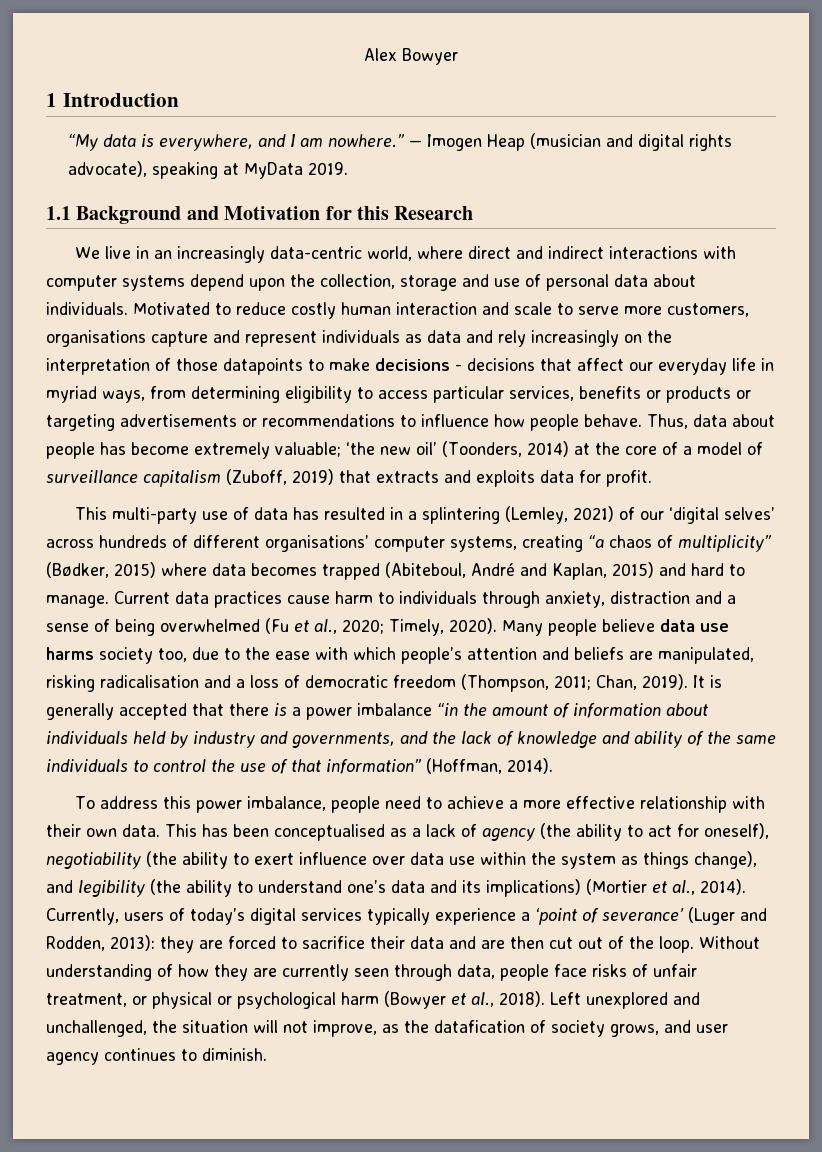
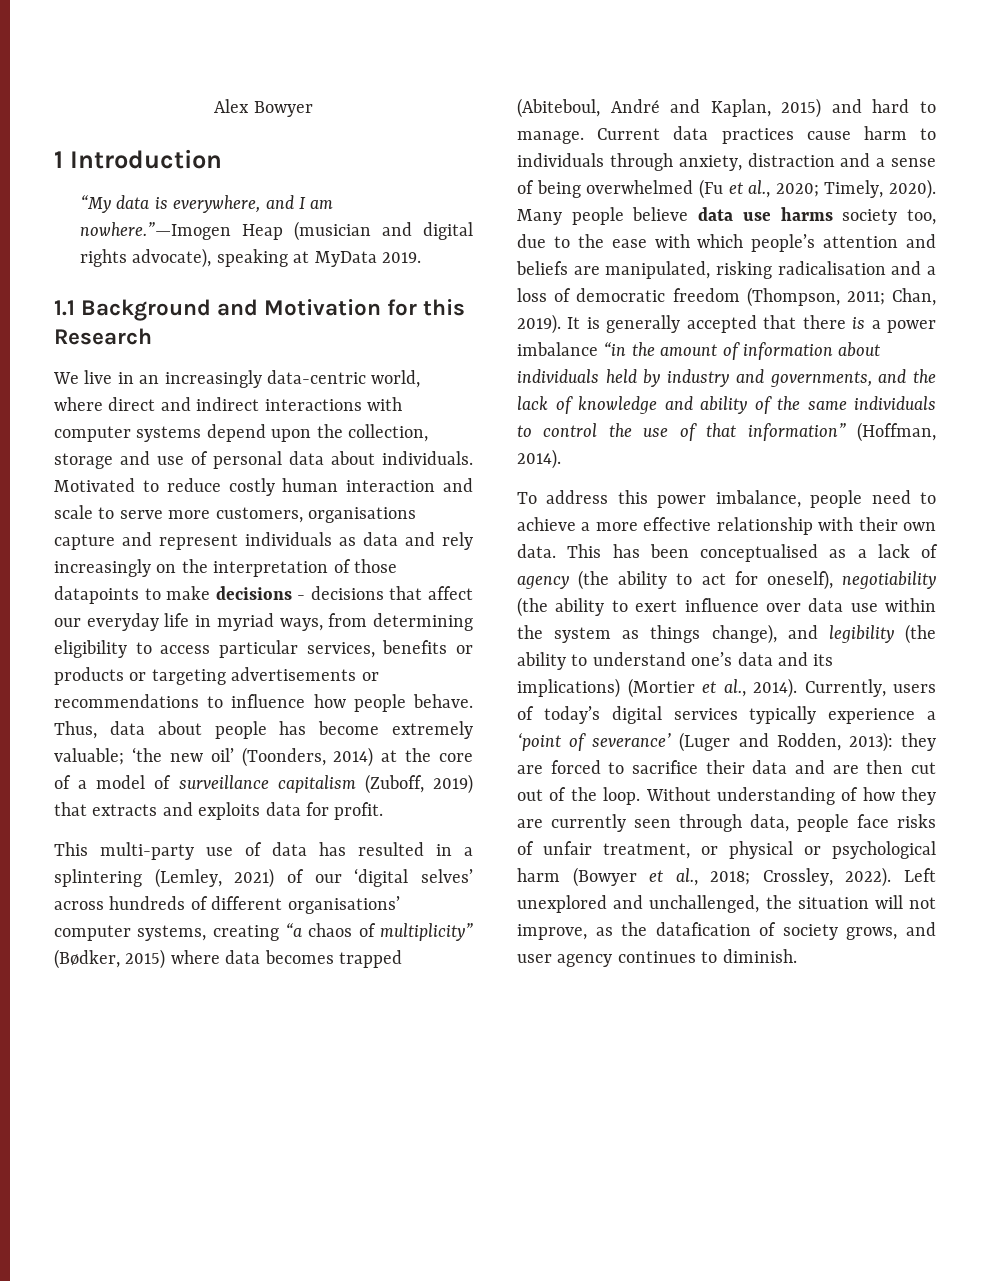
- “My data is everywhere, and I am nowhere.” — Imogen Heap (musician and digital rights advocate), speaking at MyData 2019.
+ “My data is everywhere, and I am nowhere.”—Imogen Heap (musician and digital rights advocate), speaking at MyData 2019.
- Without understanding of how they are currently seen through data, people face risks of unfair treatment, or physical or psychological harm (Bowyer et al., 2018).
+ Without understanding of how they are currently seen through data, people face risks of unfair treatment, or physical or psychological harm (Bowyer et al., 2018; Crossley, 2022).

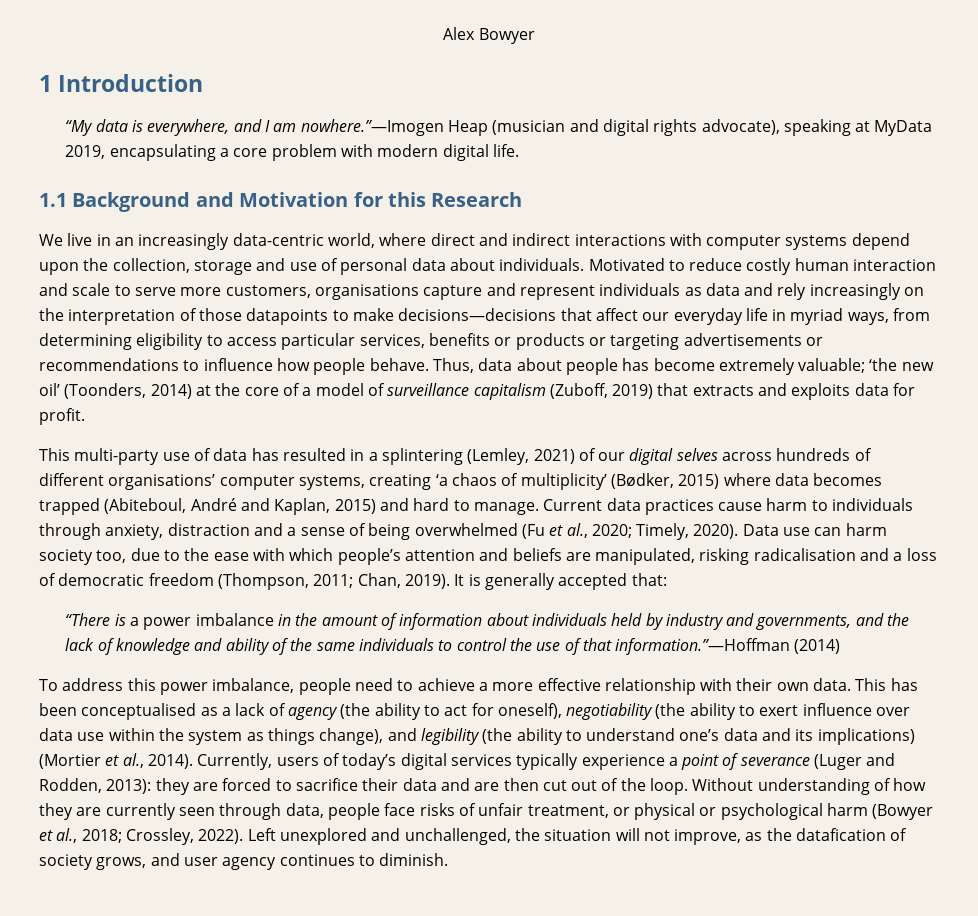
- “My data is everywhere, and I am nowhere.”—Imogen Heap (musician and digital rights advocate), speaking at MyData 2019.
+ “My data is everywhere, and I am nowhere.”—Imogen Heap (musician and digital rights advocate), speaking at MyData 2019, encapsulating a core problem with modern digital life.
- Motivated to reduce costly human interaction and scale to serve more customers, organisations capture and represent individuals as data and rely increasingly on the interpretation of those datapoints to make decisions - decisions that affect our everyday life in myriad ways, from determining eligibility to access particular services, benefits or products or targeting advertisements or recommendations to influence how people behave.
+ Motivated to reduce costly human interaction and scale to serve more customers, organisations capture and represent individuals as data and rely increasingly on the interpretation of those datapoints to make decisions—decisions that affect our everyday life in myriad ways, from determining eligibility to access particular services, benefits or products or targeting advertisements or recommendations to influence how people behave.
- This multi-party use of data has resulted in a splintering (Lemley, 2021) of our ‘digital selves’ across hundreds of different organisations’ computer systems, creating “a chaos of multiplicity” (Bødker, 2015) where data becomes trapped (Abiteboul, André and Kaplan, 2015) and hard to manage.
+ This multi-party use of data has resulted in a splintering (Lemley, 2021) of our digital selves across hundreds of different organisations’ computer systems, creating ‘a chaos of multiplicity’ (Bødker, 2015) where data becomes trapped (Abiteboul, André and Kaplan, 2015) and hard to manage.
- Many people believe data use harms society too, due to the ease with which people’s attention and beliefs are manipulated, risking radicalisation and a loss of democratic freedom (Thompson, 2011; Chan, 2019).
+ Data use can harm society too, due to the ease with which people’s attention and beliefs are manipulated, risking radicalisation and a loss of democratic freedom (Thompson, 2011; Chan, 2019).
- It is generally accepted that there is a power imbalance “in the amount of information about individuals held by industry and governments, and the lack of knowledge and ability of the same individuals to control the use of that information” (Hoffman, 2014).
+ It is generally accepted that:
+ “There is a power imbalance in the amount of information about individuals held by industry and governments, and the lack of knowledge and ability of the same individuals to control the use of that information.”—Hoffman (2014)
- Currently, users of today’s digital services typically experience a ‘point of severance’ (Luger and Rodden, 2013): they are forced to sacrifice their data and are then cut out of the loop.
+ Currently, users of today’s digital services typically experience a point of severance (Luger and Rodden, 2013): they are forced to sacrifice their data and are then cut out of the loop.

